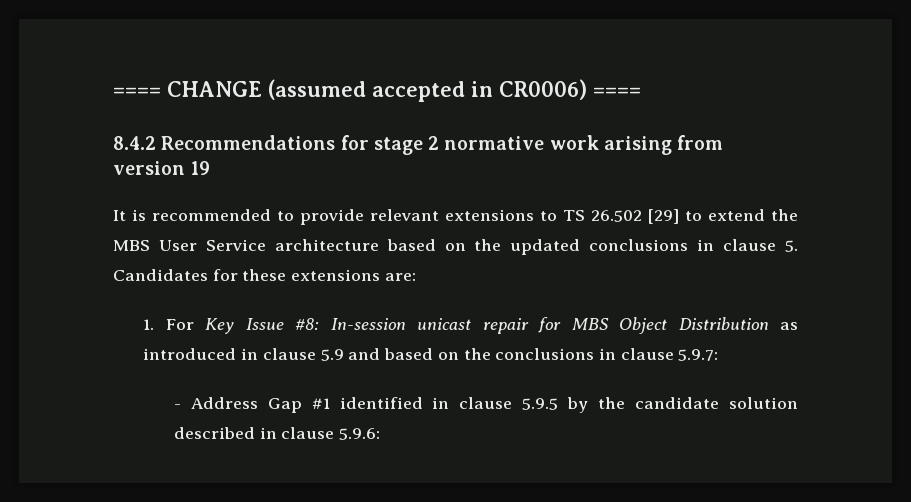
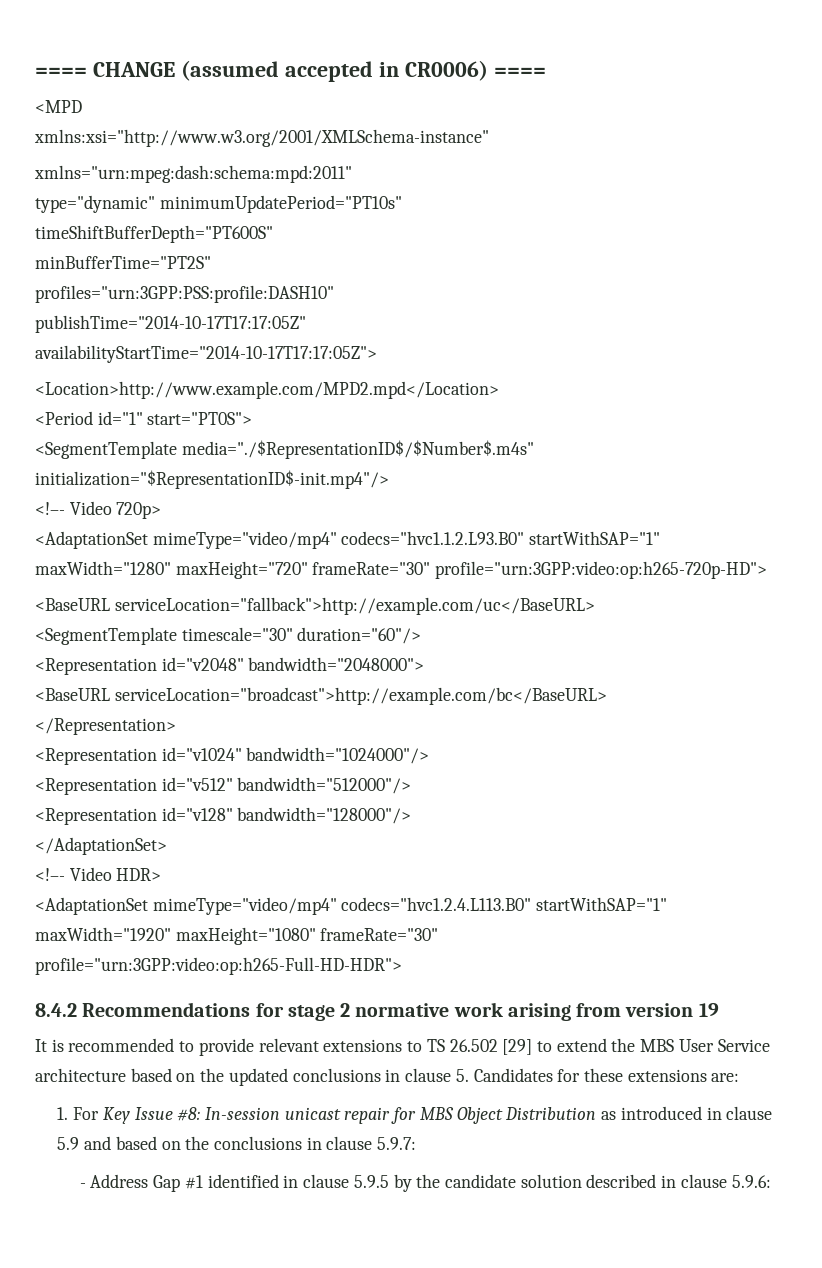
+ <MPD
+ xmlns:xsi="http://www.w3.org/2001/XMLSchema-instance"
+ xmlns="urn:mpeg:dash:schema:mpd:2011"
+ type="dynamic" minimumUpdatePeriod="PT10s"
+ timeShiftBufferDepth="PT600S"
+ minBufferTime="PT2S"
+ profiles="urn:3GPP:PSS:profile:DASH10"
+ publishTime="2014-10-17T17:17:05Z"
+ availabilityStartTime="2014-10-17T17:17:05Z">
+ <Location>http://www.example.com/MPD2.mpd</Location>
+ <Period id="1" start="PT0S">
+ <SegmentTemplate media="./$RepresentationID$/$Number$.m4s" initialization="$RepresentationID$-init.mp4"/>
+ <!–- Video 720p>
+ <AdaptationSet mimeType="video/mp4" codecs="hvc1.1.2.L93.B0" startWithSAP="1" maxWidth="1280" maxHeight="720" frameRate="30" profile="urn:3GPP:video:op:h265-720p-HD">
+ <BaseURL serviceLocation="fallback">http://example.com/uc</BaseURL>
+ <SegmentTemplate timescale="30" duration="60"/>
+ <Representation id="v2048" bandwidth="2048000">
+ <BaseURL serviceLocation="broadcast">http://example.com/bc</BaseURL>
+ </Representation>
+ <Representation id="v1024" bandwidth="1024000"/>
+ <Representation id="v512" bandwidth="512000"/>
+ <Representation id="v128" bandwidth="128000"/>
+ </AdaptationSet>
+ <!–- Video HDR>
+ <AdaptationSet mimeType="video/mp4" codecs="hvc1.2.4.L113.B0" startWithSAP="1" maxWidth="1920" maxHeight="1080" frameRate="30" profile="urn:3GPP:video:op:h265-Full-HD-HDR">

